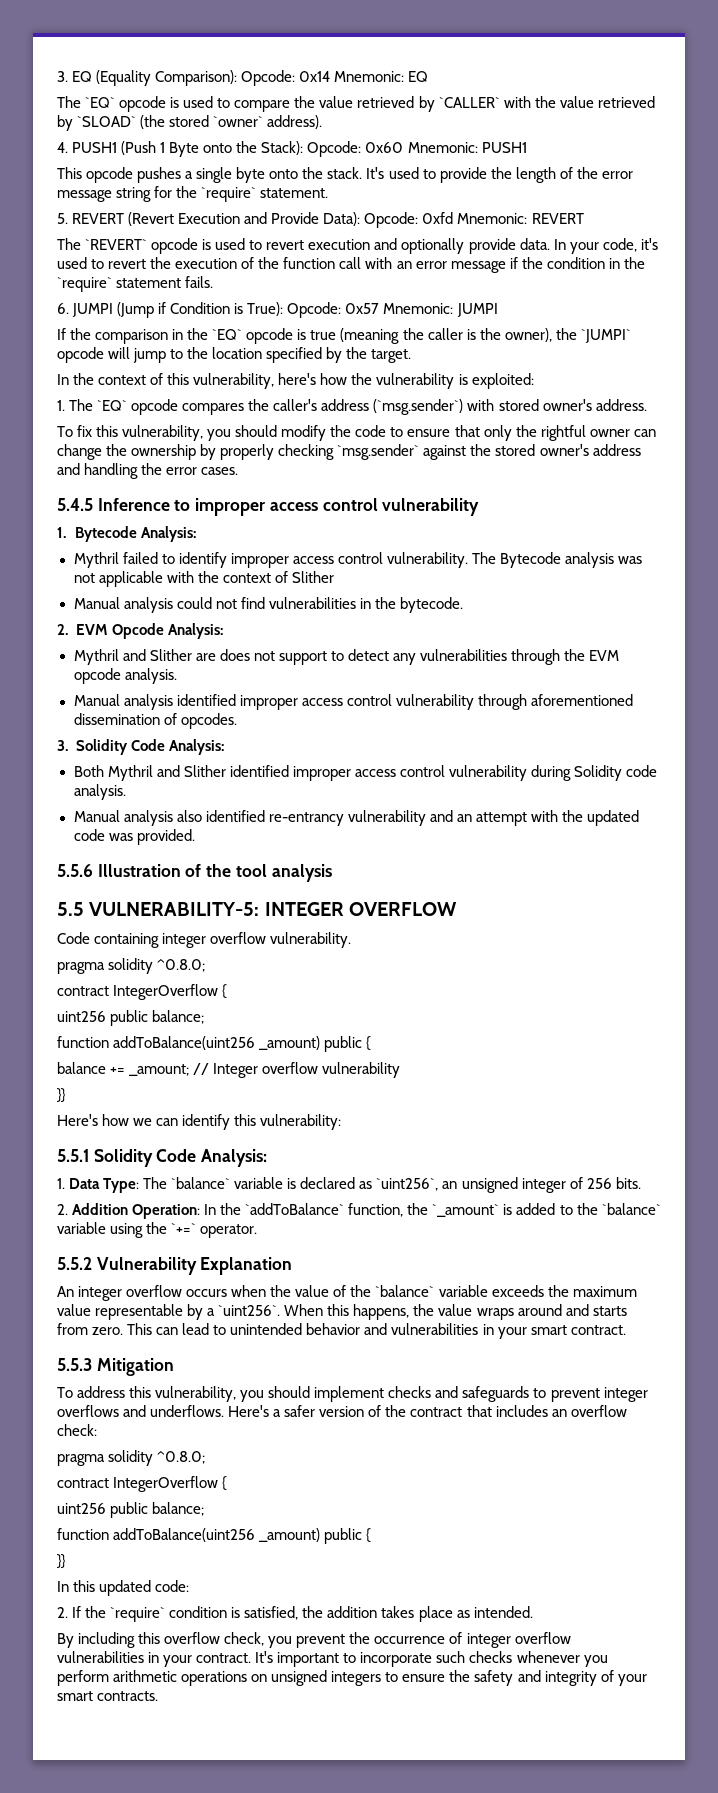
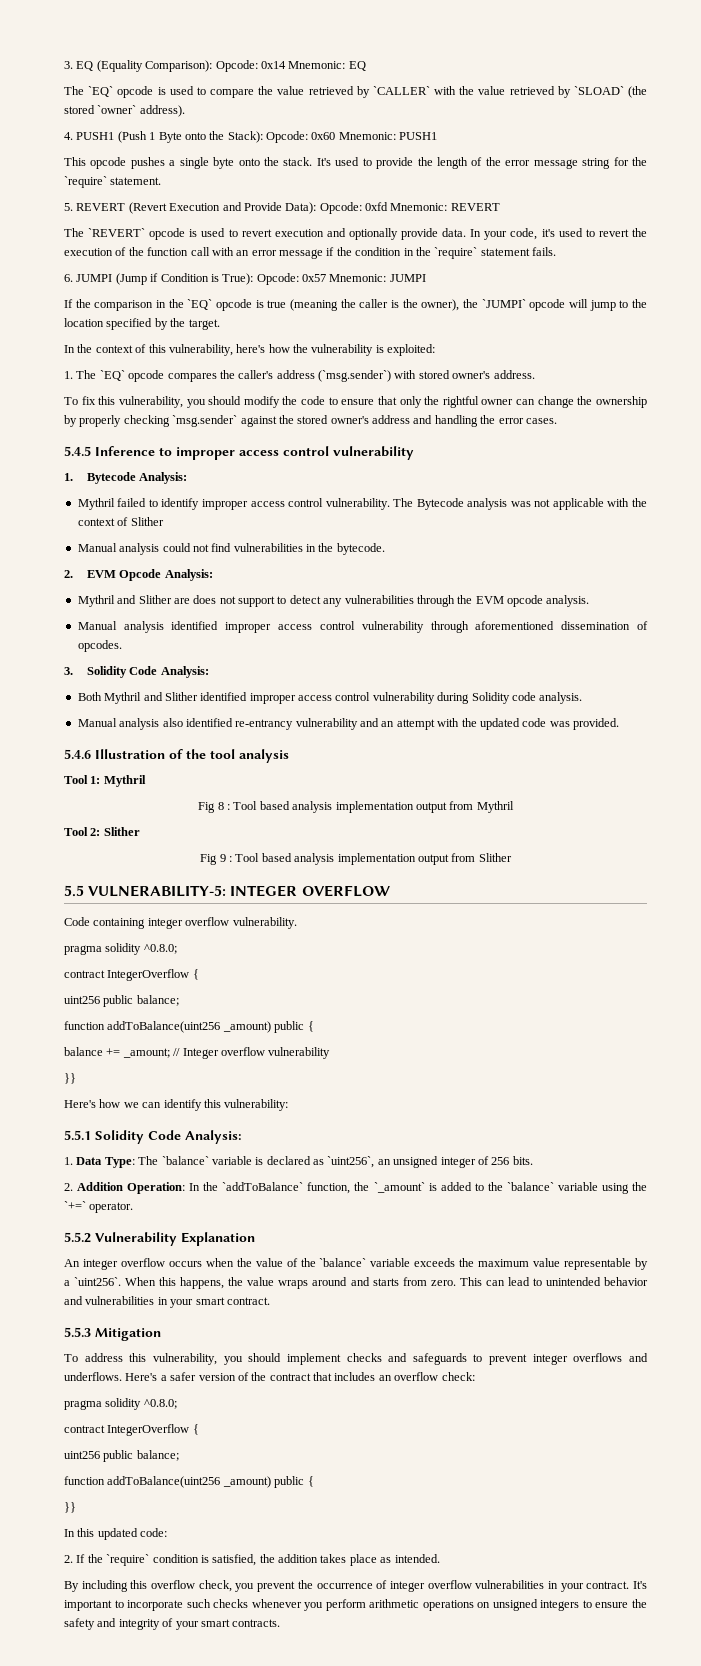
- 5.5.6 Illustration of the tool analysis
+ 5.4.6 Illustration of the tool analysis
+ Tool 1: Mythril
+ Fig 8 : Tool based analysis implementation output from Mythril
+ Tool 2: Slither
+ Fig 9 : Tool based analysis implementation output from Slither

